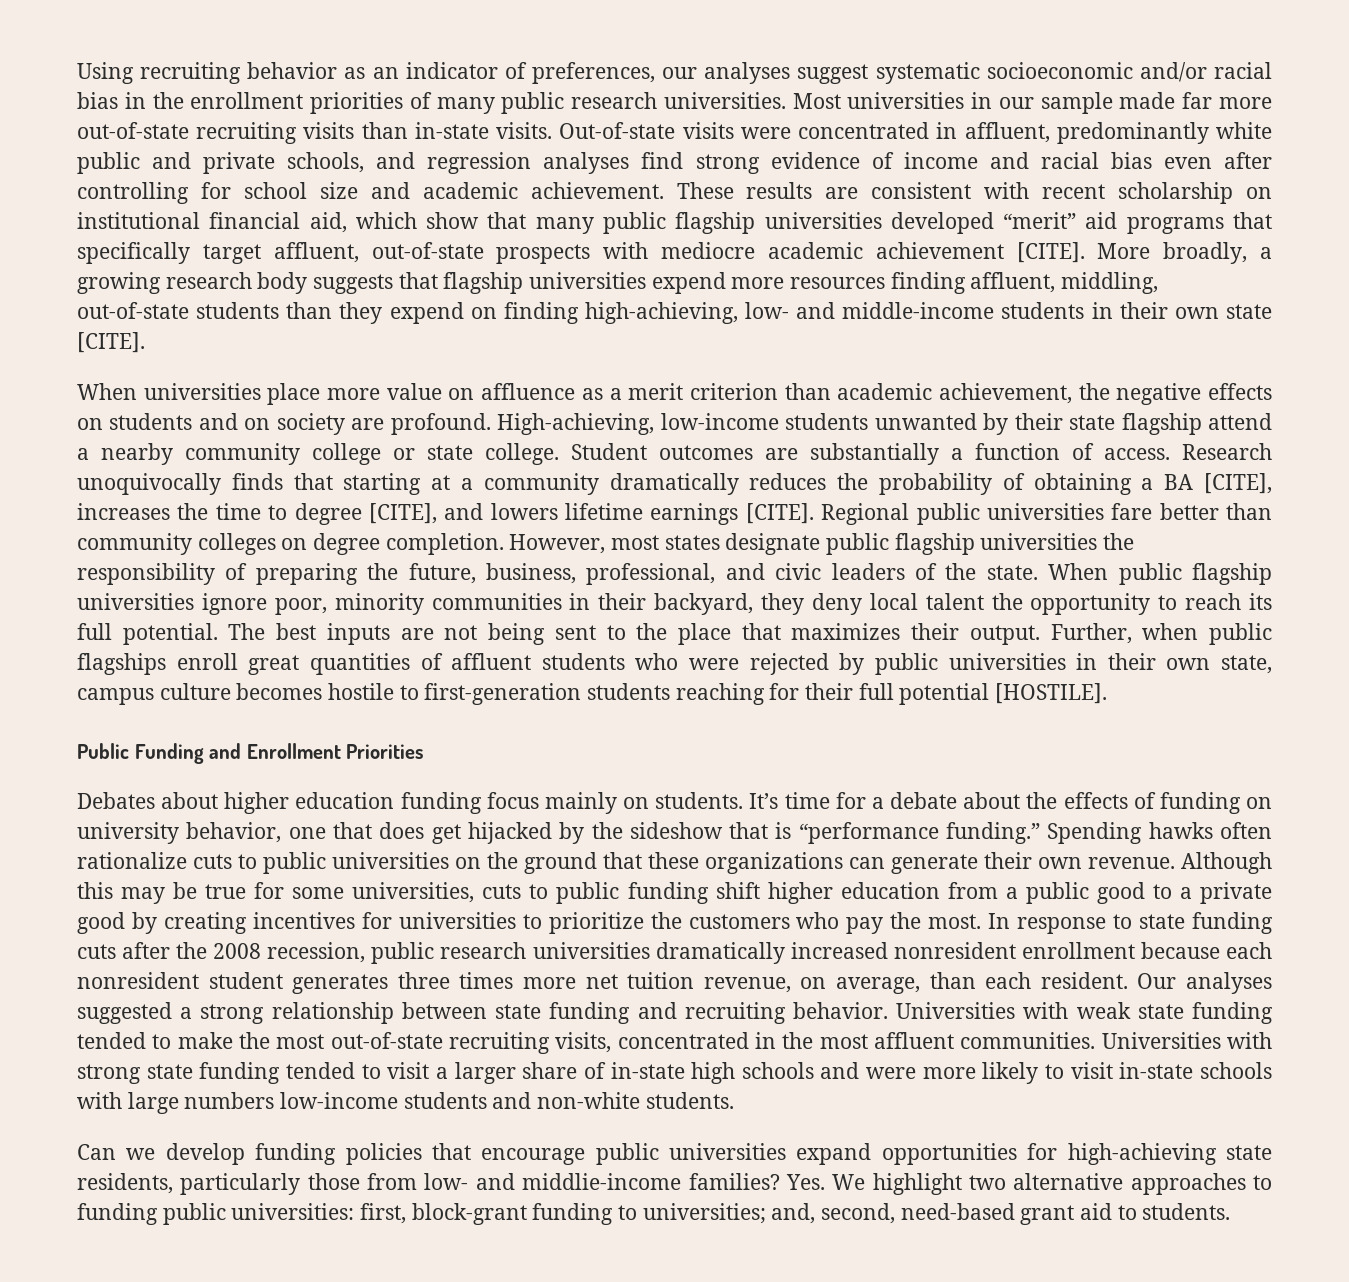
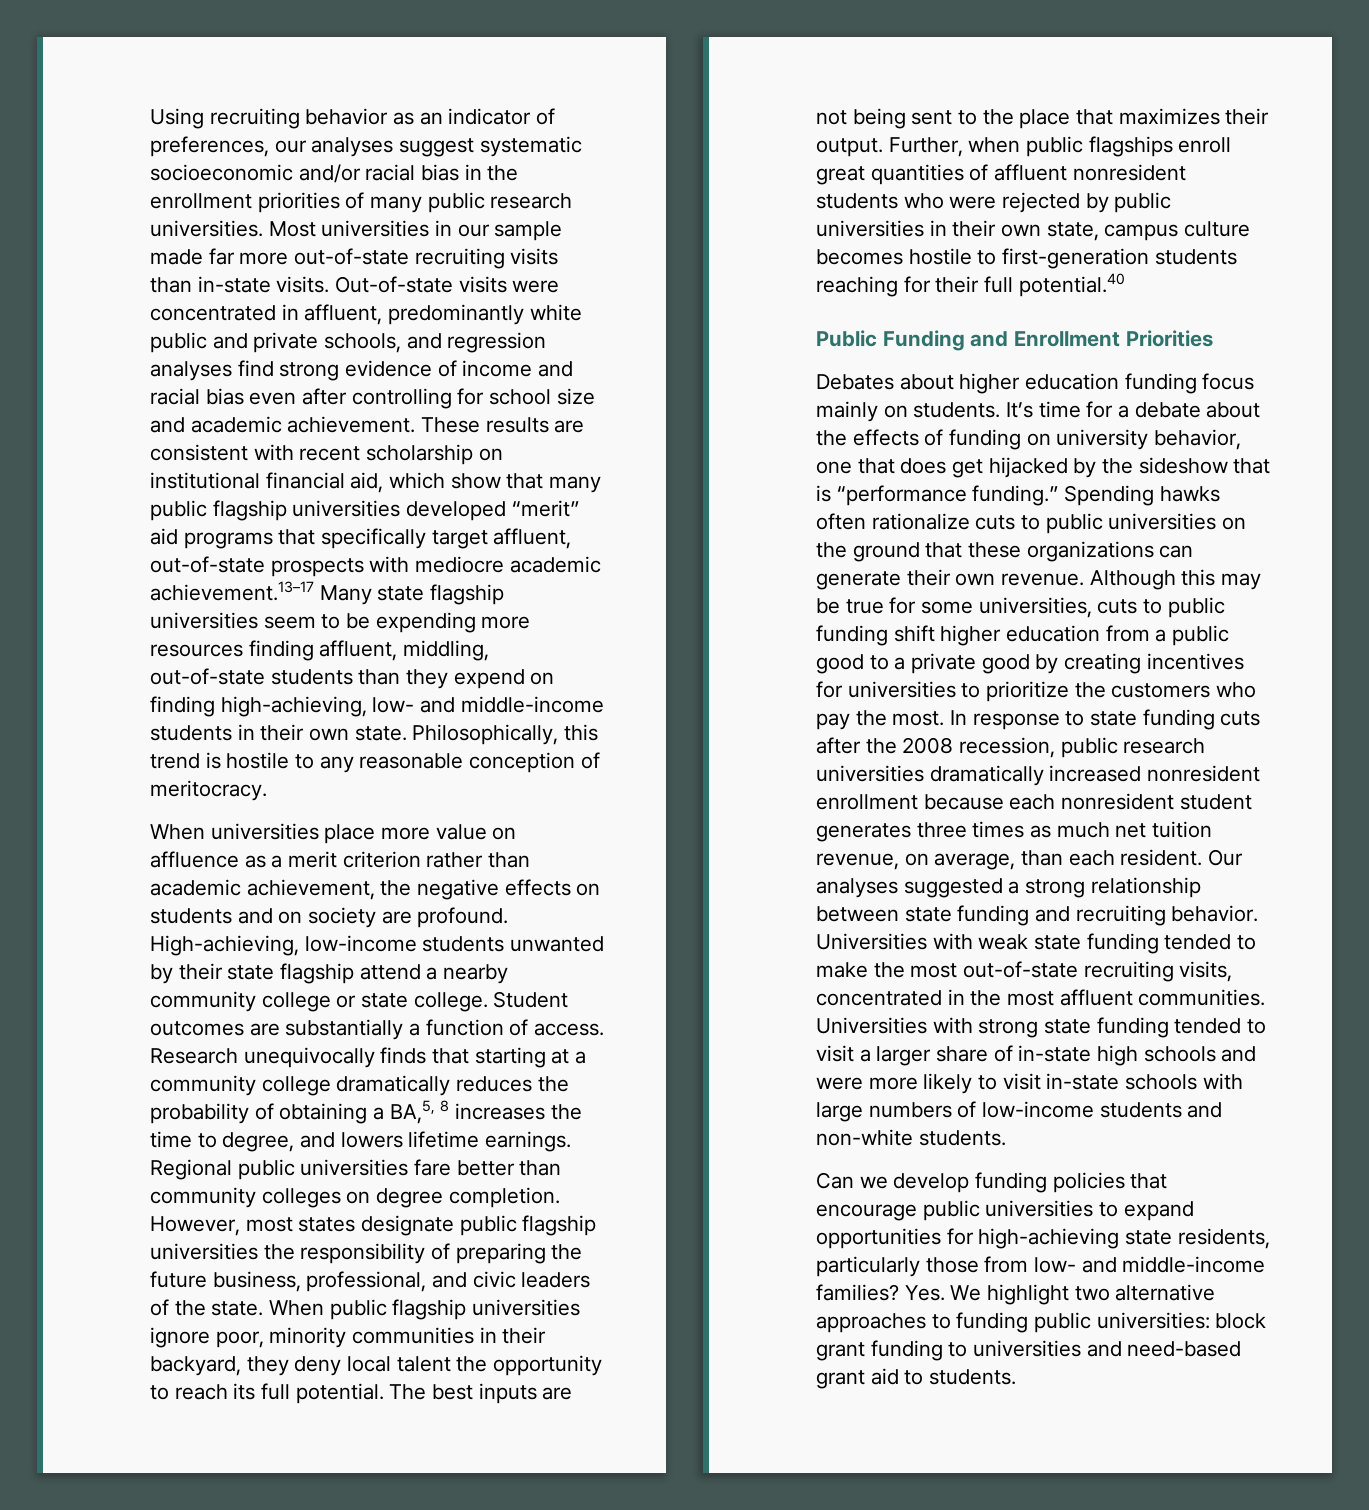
- These results are consistent with recent scholarship on institutional financial aid, which show that many public flagship universities developed “merit” aid programs that specifically target affluent, out-of-state prospects with mediocre academic achievement [CITE]. More broadly, a growing research body suggests that flagship universities expend more resources finding affluent, middling, out-of-state students than they expend on finding high-achieving, low- and middle-income students in their own state [CITE].
+ These results are consistent with recent scholarship on institutional financial aid, which show that many public flagship universities developed “merit” aid programs that specifically target affluent, out-of-state prospects with mediocre academic achievement.13–17 Many state flagship universities seem to be expending more resources finding affluent, middling, out-of-state students than they expend on finding high-achieving, low- and middle-income students in their own state. Philosophically, this trend is hostile to any reasonable conception of meritocracy.
- When universities place more value on affluence as a merit criterion than academic achievement, the negative effects on students and on society are profound.
+ When universities place more value on affluence as a merit criterion rather than academic achievement, the negative effects on students and on society are profound.
- Research unoquivocally finds that starting at a community dramatically reduces the probability of obtaining a BA [CITE], increases the time to degree [CITE], and lowers lifetime earnings [CITE].
+ Research unequivocally finds that starting at a community college dramatically reduces the probability of obtaining a BA,5, 8 increases the time to degree, and lowers lifetime earnings.
- However, most states designate public flagship universities the responsibility of preparing the future, business, professional, and civic leaders of the state.
+ However, most states designate public flagship universities the responsibility of preparing the future business, professional, and civic leaders of the state.
- Further, when public flagships enroll great quantities of affluent students who were rejected by public universities in their own state, campus culture becomes hostile to first-generation students reaching for their full potential [HOSTILE].
+ Further, when public flagships enroll great quantities of affluent nonresident students who were rejected by public universities in their own state, campus culture becomes hostile to first-generation students reaching for their full potential.40
- In response to state funding cuts after the 2008 recession, public research universities dramatically increased nonresident enrollment because each nonresident student generates three times more net tuition revenue, on average, than each resident.
+ In response to state funding cuts after the 2008 recession, public research universities dramatically increased nonresident enrollment because each nonresident student generates three times as much net tuition revenue, on average, than each resident.
- Universities with strong state funding tended to visit a larger share of in-state high schools and were more likely to visit in-state schools with large numbers low-income students and non-white students.
+ Universities with strong state funding tended to visit a larger share of in-state high schools and were more likely to visit in-state schools with large numbers of low-income students and non-white students.
- Can we develop funding policies that encourage public universities expand opportunities for high-achieving state residents, particularly those from low- and middlie-income families?
+ Can we develop funding policies that encourage public universities to expand opportunities for high-achieving state residents, particularly those from low- and middle-income families?
- Yes. We highlight two alternative approaches to funding public universities: first, block-grant funding to universities; and, second, need-based grant aid to students.
+ Yes. We highlight two alternative approaches to funding public universities: block grant funding to universities and need-based grant aid to students.

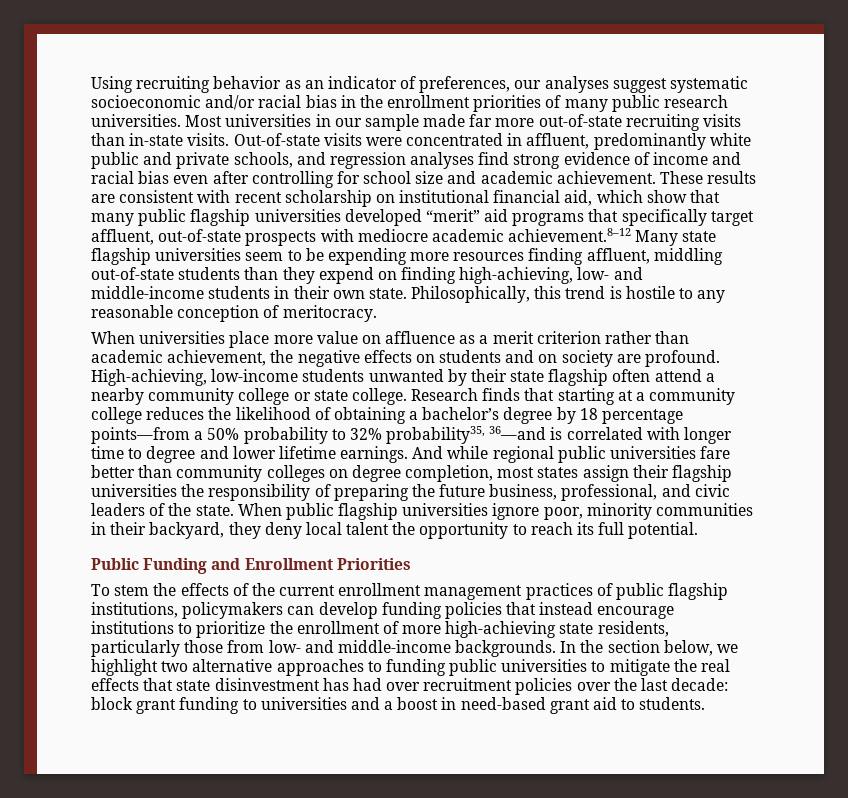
- These results are consistent with recent scholarship on institutional financial aid, which show that many public flagship universities developed “merit” aid programs that specifically target affluent, out-of-state prospects with mediocre academic achievement.13–17 Many state flagship universities seem to be expending more resources finding affluent, middling, out-of-state students than they expend on finding high-achieving, low- and middle-income students in their own state.
+ These results are consistent with recent scholarship on institutional financial aid, which show that many public flagship universities developed “merit” aid programs that specifically target affluent, out-of-state prospects with mediocre academic achievement.8–12 Many state flagship universities seem to be expending more resources finding affluent, middling out-of-state students than they expend on finding high-achieving, low- and middle-income students in their own state.
- High-achieving, low-income students unwanted by their state flagship attend a nearby community college or state college.
+ High-achieving, low-income students unwanted by their state flagship often attend a nearby community college or state college.
- Student outcomes are substantially a function of access. Research unequivocally finds that starting at a community college dramatically reduces the probability of obtaining a BA,5, 8 increases the time to degree, and lowers lifetime earnings. Regional public universities fare better than community colleges on degree completion. However, most states designate public flagship universities the responsibility of preparing the future business, professional, and civic leaders of the state.
+ Research finds that starting at a community college reduces the likelihood of obtaining a bachelor’s degree by 18 percentage points—from a 50% probability to 32% probability35, 36—and is correlated with longer time to degree and lower lifetime earnings. And while regional public universities fare better than community colleges on degree completion, most states assign their flagship universities the responsibility of preparing the future business, professional, and civic leaders of the state.
- The best inputs are not being sent to the place that maximizes their output. Further, when public flagships enroll great quantities of affluent nonresident students who were rejected by public universities in their own state, campus culture becomes hostile to first-generation students reaching for their full potential.40
- Debates about higher education funding focus mainly on students. It’s time for a debate about the effects of funding on university behavior, one that does get hijacked by the sideshow that is “performance funding.” Spending hawks often rationalize cuts to public universities on the ground that these organizations can generate their own revenue. Although this may be true for some universities, cuts to public funding shift higher education from a public good to a private good by creating incentives for universities to prioritize the customers who pay the most. In response to state funding cuts after the 2008 recession, public research universities dramatically increased nonresident enrollment because each nonresident student generates three times as much net tuition revenue, on average, than each resident. Our analyses suggested a strong relationship between state funding and recruiting behavior. Universities with weak state funding tended to make the most out-of-state recruiting visits, concentrated in the most affluent communities. Universities with strong state funding tended to visit a larger share of in-state high schools and were more likely to visit in-state schools with large numbers of low-income students and non-white students.
- Can we develop funding policies that encourage public universities to expand opportunities for high-achieving state residents, particularly those from low- and middle-income families? Yes. We highlight two alternative approaches to funding public universities: block grant funding to universities and need-based grant aid to students.
+ To stem the effects of the current enrollment management practices of public flagship institutions, policymakers can develop funding policies that instead encourage institutions to prioritize the enrollment of more high-achieving state residents, particularly those from low- and middle-income backgrounds. In the section below, we highlight two alternative approaches to funding public universities to mitigate the real effects that state disinvestment has had over recruitment policies over the last decade: block grant funding to universities and a boost in need-based grant aid to students.

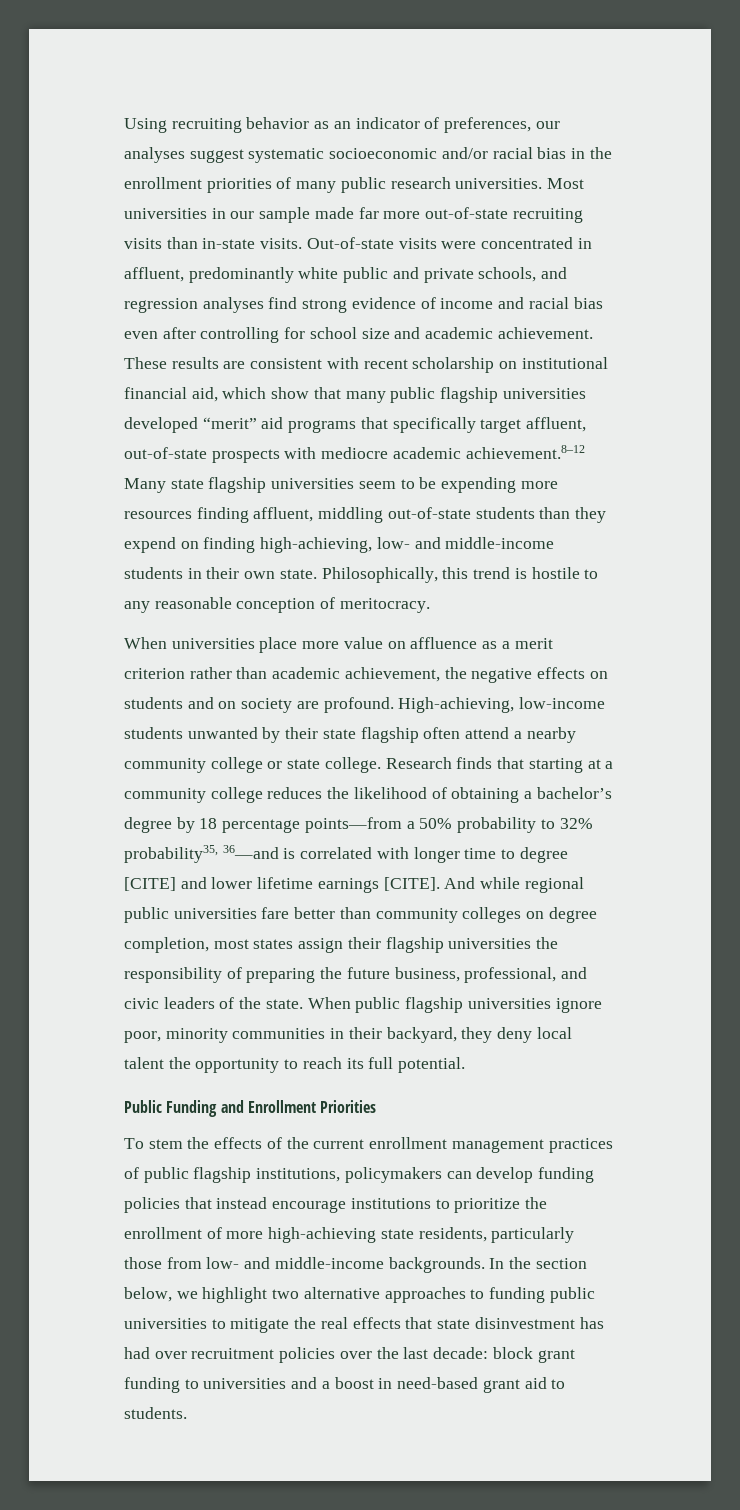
- Research finds that starting at a community college reduces the likelihood of obtaining a bachelor’s degree by 18 percentage points—from a 50% probability to 32% probability35, 36—and is correlated with longer time to degree and lower lifetime earnings.
+ Research finds that starting at a community college reduces the likelihood of obtaining a bachelor’s degree by 18 percentage points—from a 50% probability to 32% probability35, 36—and is correlated with longer time to degree [CITE] and lower lifetime earnings [CITE].

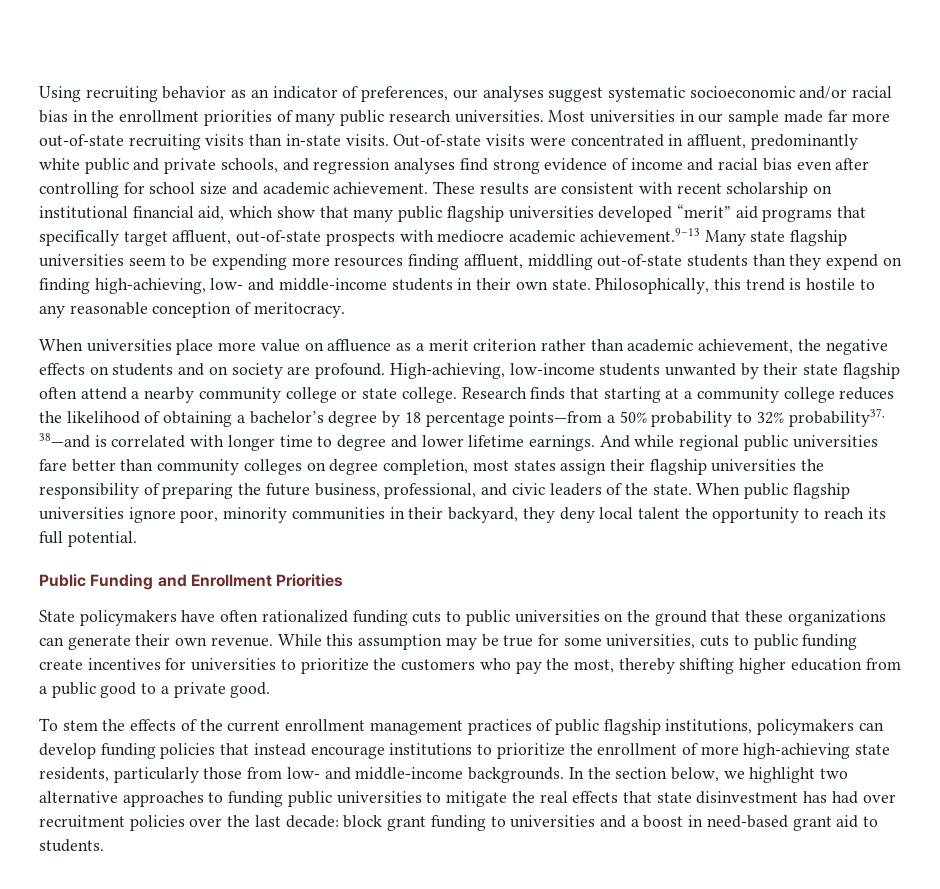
- These results are consistent with recent scholarship on institutional financial aid, which show that many public flagship universities developed “merit” aid programs that specifically target affluent, out-of-state prospects with mediocre academic achievement.8–12 Many state flagship universities seem to be expending more resources finding affluent, middling out-of-state students than they expend on finding high-achieving, low- and middle-income students in their own state.
+ These results are consistent with recent scholarship on institutional financial aid, which show that many public flagship universities developed “merit” aid programs that specifically target affluent, out-of-state prospects with mediocre academic achievement.9–13 Many state flagship universities seem to be expending more resources finding affluent, middling out-of-state students than they expend on finding high-achieving, low- and middle-income students in their own state.
- Research finds that starting at a community college reduces the likelihood of obtaining a bachelor’s degree by 18 percentage points—from a 50% probability to 32% probability35, 36—and is correlated with longer time to degree [CITE] and lower lifetime earnings [CITE].
+ Research finds that starting at a community college reduces the likelihood of obtaining a bachelor’s degree by 18 percentage points—from a 50% probability to 32% probability37, 38—and is correlated with longer time to degree and lower lifetime earnings.
+ State policymakers have often rationalized funding cuts to public universities on the ground that these organizations can generate their own revenue. While this assumption may be true for some universities, cuts to public funding create incentives for universities to prioritize the customers who pay the most, thereby shifting higher education from a public good to a private good.

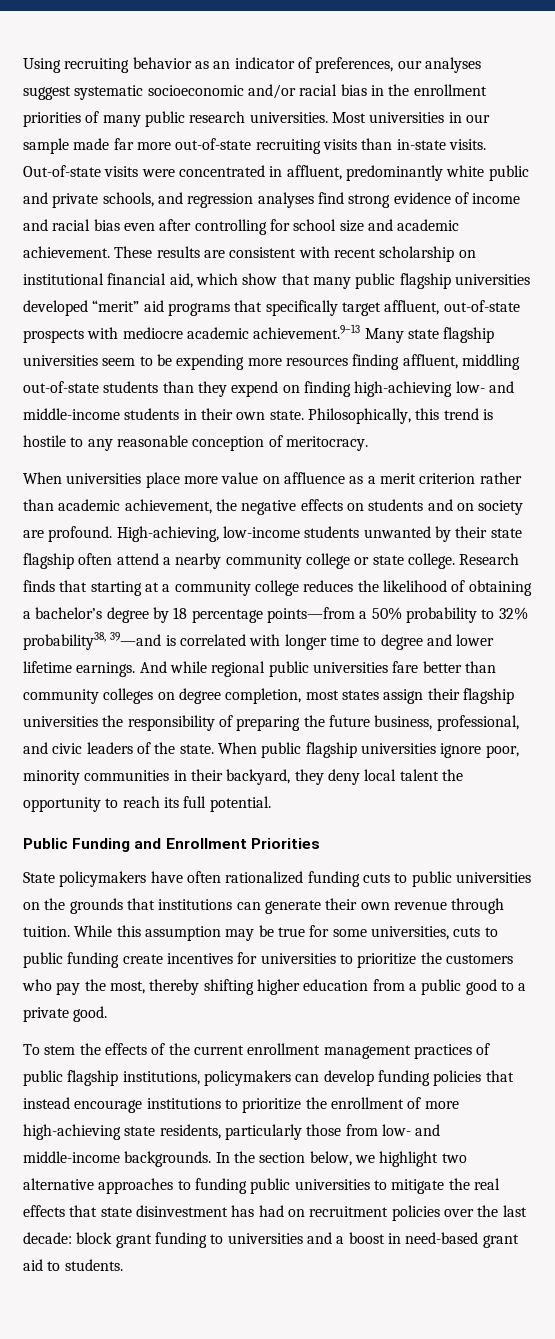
- These results are consistent with recent scholarship on institutional financial aid, which show that many public flagship universities developed “merit” aid programs that specifically target affluent, out-of-state prospects with mediocre academic achievement.9–13 Many state flagship universities seem to be expending more resources finding affluent, middling out-of-state students than they expend on finding high-achieving, low- and middle-income students in their own state.
+ These results are consistent with recent scholarship on institutional financial aid, which show that many public flagship universities developed “merit” aid programs that specifically target affluent, out-of-state prospects with mediocre academic achievement.9–13 Many state flagship universities seem to be expending more resources finding affluent, middling out-of-state students than they expend on finding high-achieving low- and middle-income students in their own state.
- Research finds that starting at a community college reduces the likelihood of obtaining a bachelor’s degree by 18 percentage points—from a 50% probability to 32% probability37, 38—and is correlated with longer time to degree and lower lifetime earnings.
+ Research finds that starting at a community college reduces the likelihood of obtaining a bachelor’s degree by 18 percentage points—from a 50% probability to 32% probability38, 39—and is correlated with longer time to degree and lower lifetime earnings.
- State policymakers have often rationalized funding cuts to public universities on the ground that these organizations can generate their own revenue.
+ State policymakers have often rationalized funding cuts to public universities on the grounds that institutions can generate their own revenue through tuition.
- In the section below, we highlight two alternative approaches to funding public universities to mitigate the real effects that state disinvestment has had over recruitment policies over the last decade: block grant funding to universities and a boost in need-based grant aid to students.
+ In the section below, we highlight two alternative approaches to funding public universities to mitigate the real effects that state disinvestment has had on recruitment policies over the last decade: block grant funding to universities and a boost in need-based grant aid to students.

